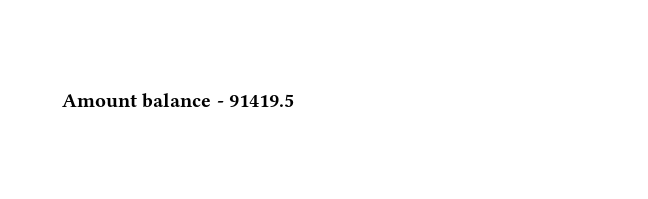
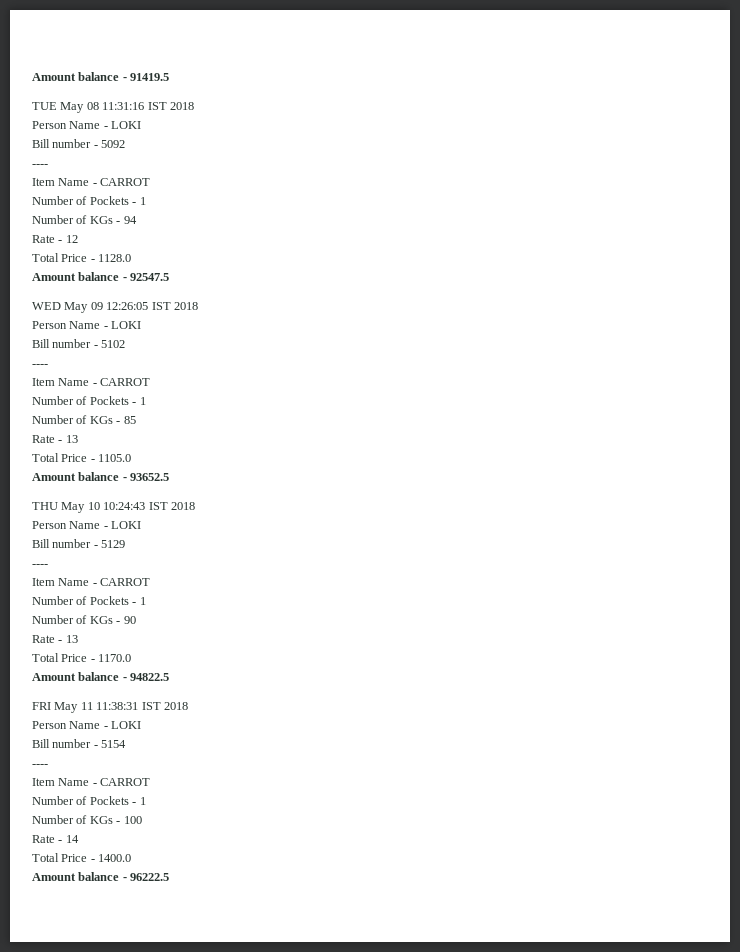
+ TUE May 08 11:31:16 IST 2018
+ Person Name - LOKI
+ Bill number - 5092
+ ----
+ Item Name - CARROT
+ Number of Pockets - 1
+ Number of KGs - 94
+ Rate - 12
+ Total Price - 1128.0
+ Amount balance - 92547.5
+ WED May 09 12:26:05 IST 2018
+ Person Name - LOKI
+ Bill number - 5102
+ ----
+ Item Name - CARROT
+ Number of Pockets - 1
+ Number of KGs - 85
+ Rate - 13
+ Total Price - 1105.0
+ Amount balance - 93652.5
+ THU May 10 10:24:43 IST 2018
+ Person Name - LOKI
+ Bill number - 5129
+ ----
+ Item Name - CARROT
+ Number of Pockets - 1
+ Number of KGs - 90
+ Rate - 13
+ Total Price - 1170.0
+ Amount balance - 94822.5
+ FRI May 11 11:38:31 IST 2018
+ Person Name - LOKI
+ Bill number - 5154
+ ----
+ Item Name - CARROT
+ Number of Pockets - 1
+ Number of KGs - 100
+ Rate - 14
+ Total Price - 1400.0
+ Amount balance - 96222.5

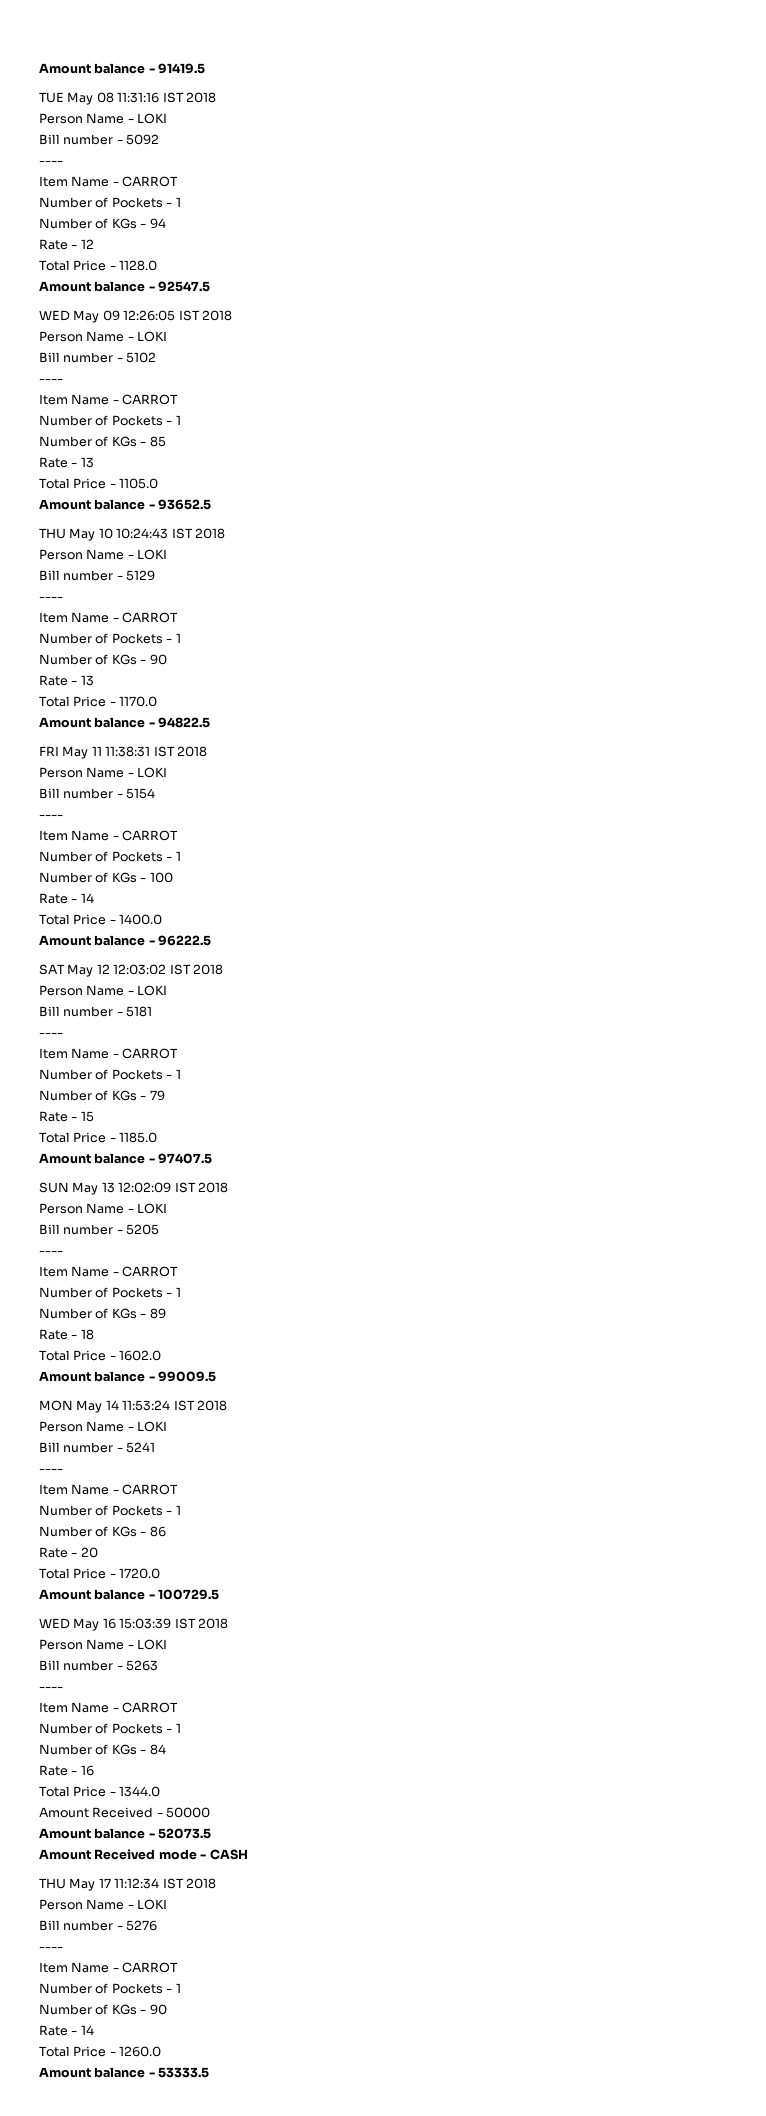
+ SAT May 12 12:03:02 IST 2018
+ Person Name - LOKI
+ Bill number - 5181
+ ----
+ Item Name - CARROT
+ Number of Pockets - 1
+ Number of KGs - 79
+ Rate - 15
+ Total Price - 1185.0
+ Amount balance - 97407.5
+ SUN May 13 12:02:09 IST 2018
+ Person Name - LOKI
+ Bill number - 5205
+ ----
+ Item Name - CARROT
+ Number of Pockets - 1
+ Number of KGs - 89
+ Rate - 18
+ Total Price - 1602.0
+ Amount balance - 99009.5
+ MON May 14 11:53:24 IST 2018
+ Person Name - LOKI
+ Bill number - 5241
+ ----
+ Item Name - CARROT
+ Number of Pockets - 1
+ Number of KGs - 86
+ Rate - 20
+ Total Price - 1720.0
+ Amount balance - 100729.5
+ WED May 16 15:03:39 IST 2018
+ Person Name - LOKI
+ Bill number - 5263
+ ----
+ Item Name - CARROT
+ Number of Pockets - 1
+ Number of KGs - 84
+ Rate - 16
+ Total Price - 1344.0
+ Amount Received - 50000
+ Amount balance - 52073.5
+ Amount Received mode - CASH
+ THU May 17 11:12:34 IST 2018
+ Person Name - LOKI
+ Bill number - 5276
+ ----
+ Item Name - CARROT
+ Number of Pockets - 1
+ Number of KGs - 90
+ Rate - 14
+ Total Price - 1260.0
+ Amount balance - 53333.5

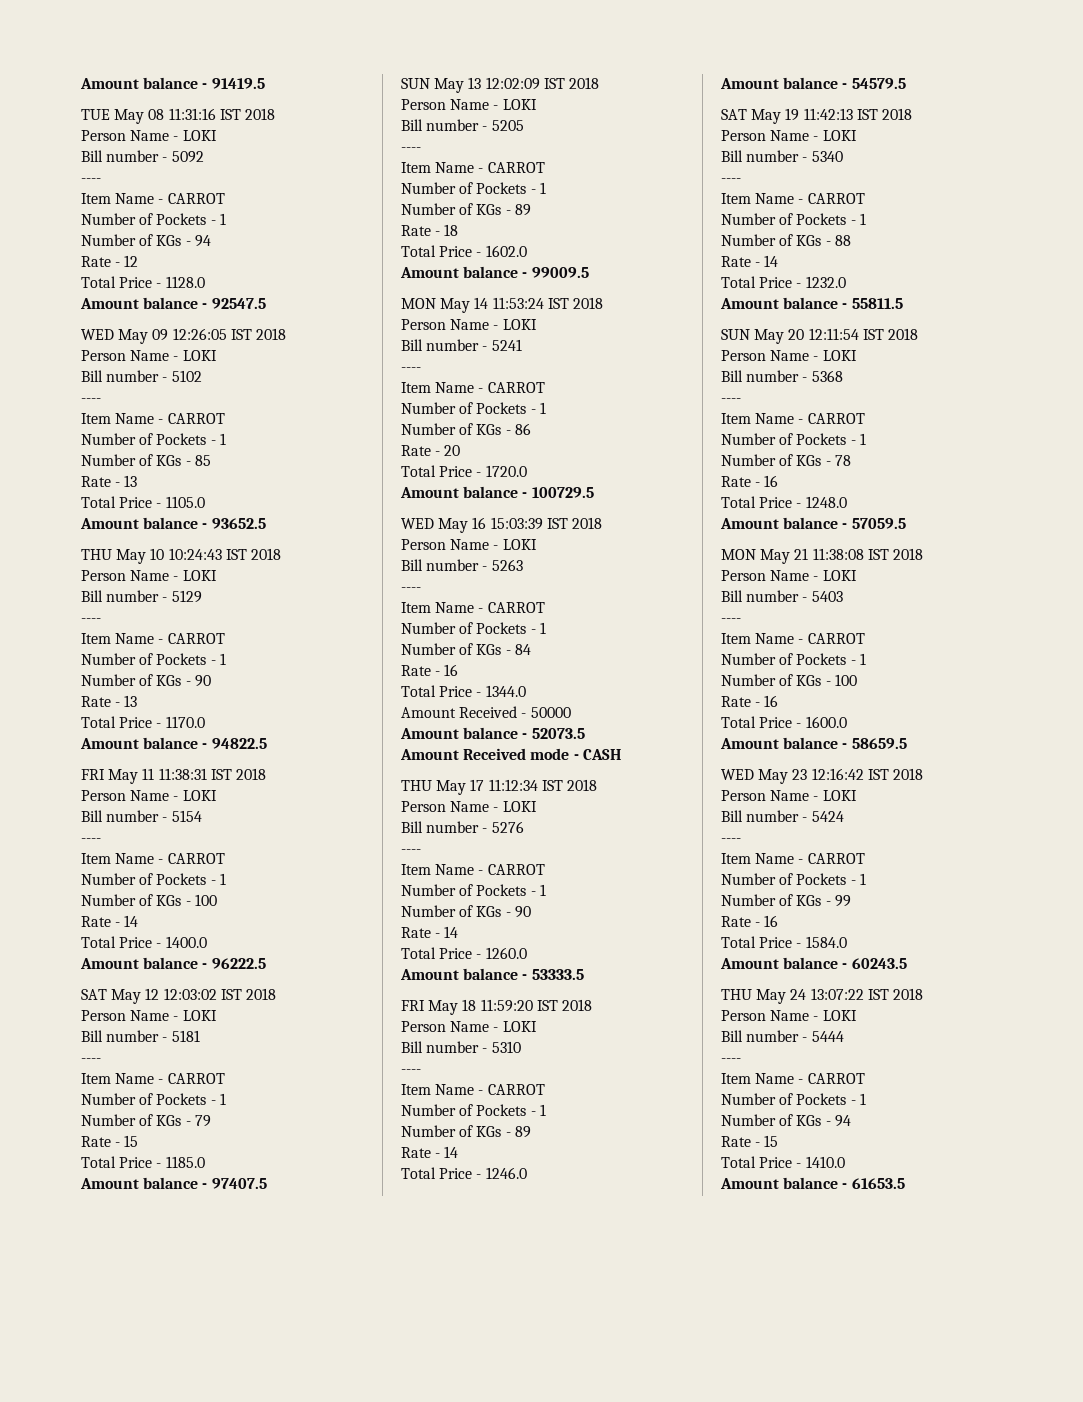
+ FRI May 18 11:59:20 IST 2018
+ Person Name - LOKI
+ Bill number - 5310
+ ----
+ Item Name - CARROT
+ Number of Pockets - 1
+ Number of KGs - 89
+ Rate - 14
+ Total Price - 1246.0
+ Amount balance - 54579.5
+ SAT May 19 11:42:13 IST 2018
+ Person Name - LOKI
+ Bill number - 5340
+ ----
+ Item Name - CARROT
+ Number of Pockets - 1
+ Number of KGs - 88
+ Rate - 14
+ Total Price - 1232.0
+ Amount balance - 55811.5
+ SUN May 20 12:11:54 IST 2018
+ Person Name - LOKI
+ Bill number - 5368
+ ----
+ Item Name - CARROT
+ Number of Pockets - 1
+ Number of KGs - 78
+ Rate - 16
+ Total Price - 1248.0
+ Amount balance - 57059.5
+ MON May 21 11:38:08 IST 2018
+ Person Name - LOKI
+ Bill number - 5403
+ ----
+ Item Name - CARROT
+ Number of Pockets - 1
+ Number of KGs - 100
+ Rate - 16
+ Total Price - 1600.0
+ Amount balance - 58659.5
+ WED May 23 12:16:42 IST 2018
+ Person Name - LOKI
+ Bill number - 5424
+ ----
+ Item Name - CARROT
+ Number of Pockets - 1
+ Number of KGs - 99
+ Rate - 16
+ Total Price - 1584.0
+ Amount balance - 60243.5
+ THU May 24 13:07:22 IST 2018
+ Person Name - LOKI
+ Bill number - 5444
+ ----
+ Item Name - CARROT
+ Number of Pockets - 1
+ Number of KGs - 94
+ Rate - 15
+ Total Price - 1410.0
+ Amount balance - 61653.5

